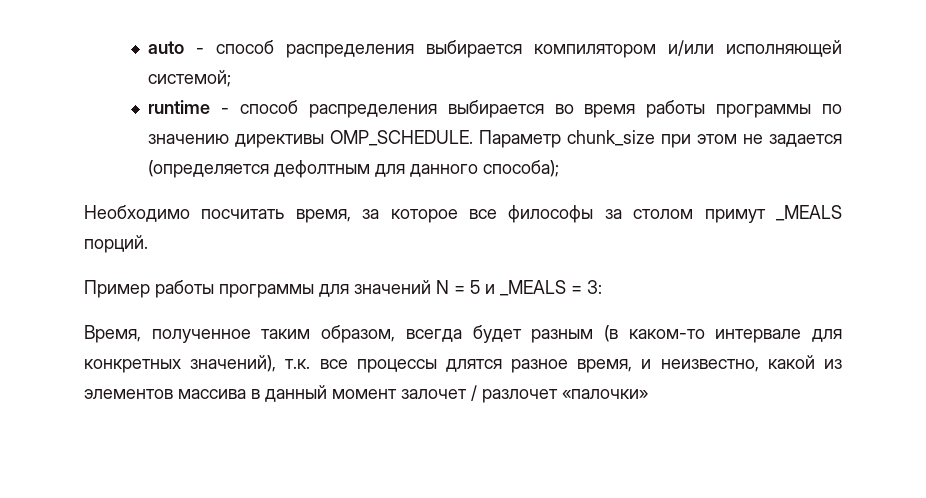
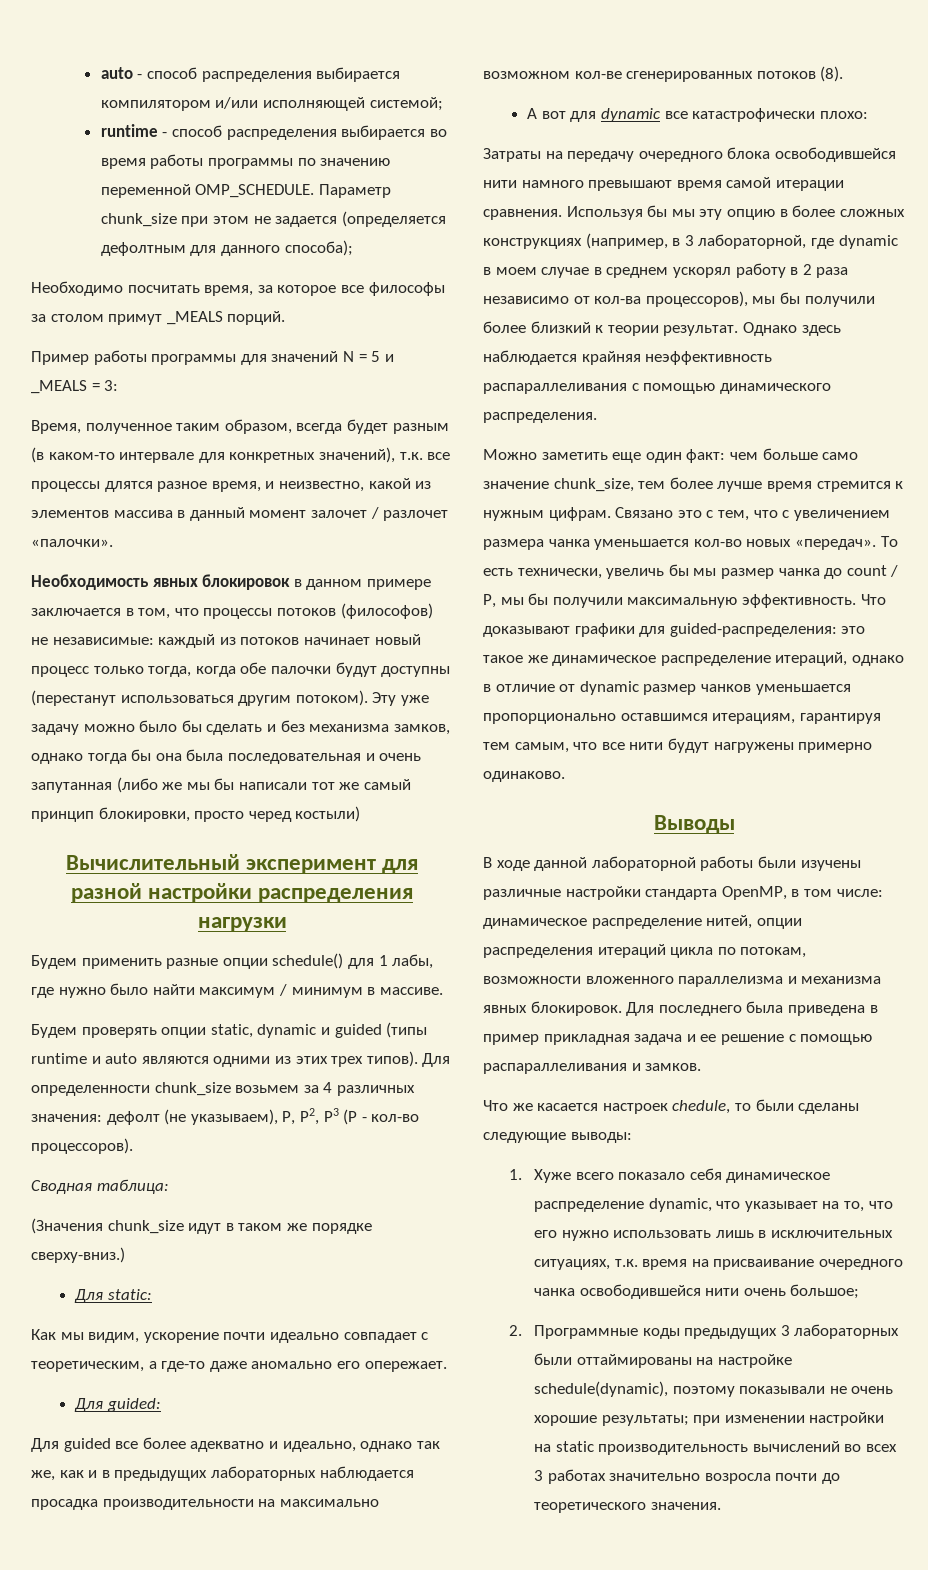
- runtime - способ распределения выбирается во время работы программы по значению директивы OMP_SCHEDULE.
+ runtime - способ распределения выбирается во время работы программы по значению переменной OMP_SCHEDULE.
- Время, полученное таким образом, всегда будет разным (в каком-то интервале для конкретных значений), т.к. все процессы длятся разное время, и неизвестно, какой из элементов массива в данный момент залочет / разлочет «палочки»
+ Время, полученное таким образом, всегда будет разным (в каком-то интервале для конкретных значений), т.к. все процессы длятся разное время, и неизвестно, какой из элементов массива в данный момент залочет / разлочет «палочки».
+ Необходимость явных блокировок в данном примере заключается в том, что процессы потоков (философов) не независимые: каждый из потоков начинает новый процесс только тогда, когда обе палочки будут доступны (перестанут использоваться другим потоком). Эту уже задачу можно было бы сделать и без механизма замков, однако тогда бы она была последовательная и очень запутанная (либо же мы бы написали тот же самый принцип блокировки, просто черед костыли)
+ Вычислительный эксперимент для разной настройки распределения нагрузки
+ Будем применить разные опции schedule() для 1 лабы, где нужно было найти максимум / минимум в массиве.
+ Будем проверять опции static, dynamic и guided (типы runtime и auto являются одними из этих трех типов). Для определенности chunk_size возьмем за 4 различных значения: дефолт (не указываем), P, P2, P3 (P - кол-во процессоров).
+ Сводная таблица:
+ (Значения chunk_size идут в таком же порядке сверху-вниз.)
+ Для static:
+ Как мы видим, ускорение почти идеально совпадает с теоретическим, а где-то даже аномально его опережает.
+ Для guided:
+ Для guided все более адекватно и идеально, однако так же, как и в предыдущих лабораторных наблюдается просадка производительности на максимально возможном кол-ве сгенерированных потоков (8).
+ А вот для dynamic все катастрофически плохо:
+ Затраты на передачу очередного блока освободившейся нити намного превышают время самой итерации сравнения. Используя бы мы эту опцию в более сложных конструкциях (например, в 3 лабораторной, где dynamic в моем случае в среднем ускорял работу в 2 раза независимо от кол-ва процессоров), мы бы получили более близкий к теории результат. Однако здесь наблюдается крайняя неэффективность распараллеливания с помощью динамического распределения.
+ Можно заметить еще один факт: чем больше само значение chunk_size, тем более лучше время стремится к нужным цифрам. Связано это с тем, что с увеличением размера чанка уменьшается кол-во новых «передач». То есть технически, увеличь бы мы размер чанка до count / P, мы бы получили максимальную эффективность. Что доказывают графики для guided-распределения: это такое же динамическое распределение итераций, однако в отличие от dynamic размер чанков уменьшается пропорционально оставшимся итерациям, гарантируя тем самым, что все нити будут нагружены примерно одинаково.
+ Выводы
+ В ходе данной лабораторной работы были изучены различные настройки стандарта OpenMP, в том числе: динамическое распределение нитей, опции распределения итераций цикла по потокам, возможности вложенного параллелизма и механизма явных блокировок. Для последнего была приведена в пример прикладная задача и ее решение с помощью распараллеливания и замков.
+ Что же касается настроек chedule, то были сделаны следующие выводы:
+ 1. Хуже всего показало себя динамическое распределение dynamic, что указывает на то, что его нужно использовать лишь в исключительных ситуациях, т.к. время на присваивание очередного чанка освободившейся нити очень большое;
+ 2. Программные коды предыдущих 3 лабораторных были оттаймированы на настройке schedule(dynamic), поэтому показывали не очень хорошие результаты; при изменении настройки на static производительность вычислений во всех 3 работах значительно возросла почти до теоретического значения.

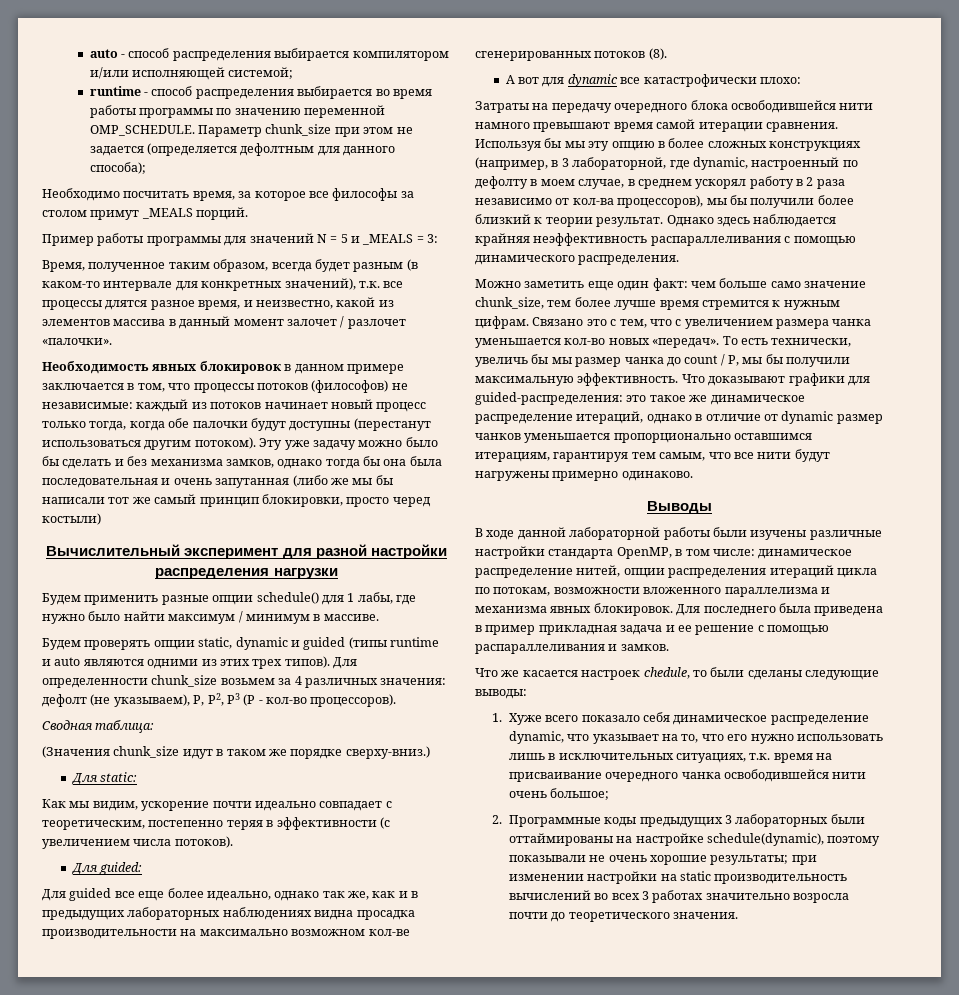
- Как мы видим, ускорение почти идеально совпадает с теоретическим, а где-то даже аномально его опережает.
+ Как мы видим, ускорение почти идеально совпадает с теоретическим, постепенно теряя в эффективности (с увеличением числа потоков).
- Для guided все более адекватно и идеально, однако так же, как и в предыдущих лабораторных наблюдается просадка производительности на максимально возможном кол-ве сгенерированных потоков (8).
+ Для guided все еще более идеально, однако так же, как и в предыдущих лабораторных наблюдениях видна просадка производительности на максимально возможном кол-ве сгенерированных потоков (8).
- Используя бы мы эту опцию в более сложных конструкциях (например, в 3 лабораторной, где dynamic в моем случае в среднем ускорял работу в 2 раза независимо от кол-ва процессоров), мы бы получили более близкий к теории результат.
+ Используя бы мы эту опцию в более сложных конструкциях (например, в 3 лабораторной, где dynamic, настроенный по дефолту в моем случае, в среднем ускорял работу в 2 раза независимо от кол-ва процессоров), мы бы получили более близкий к теории результат.

